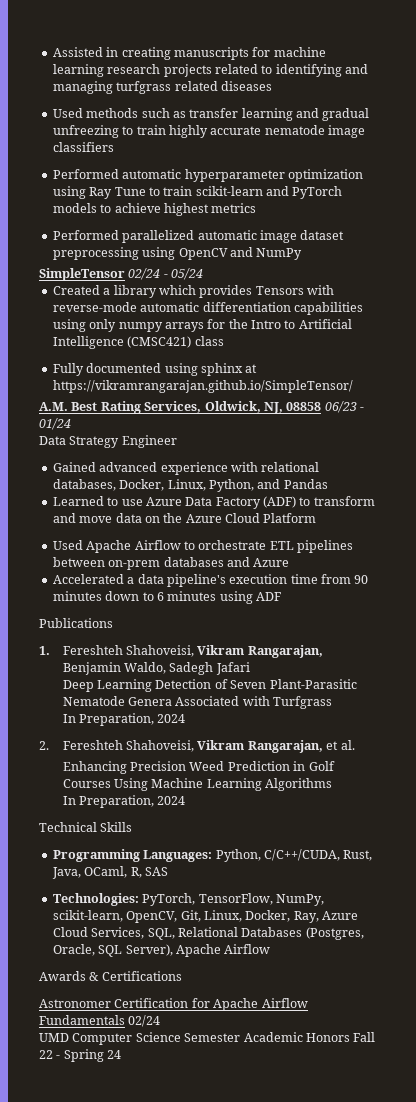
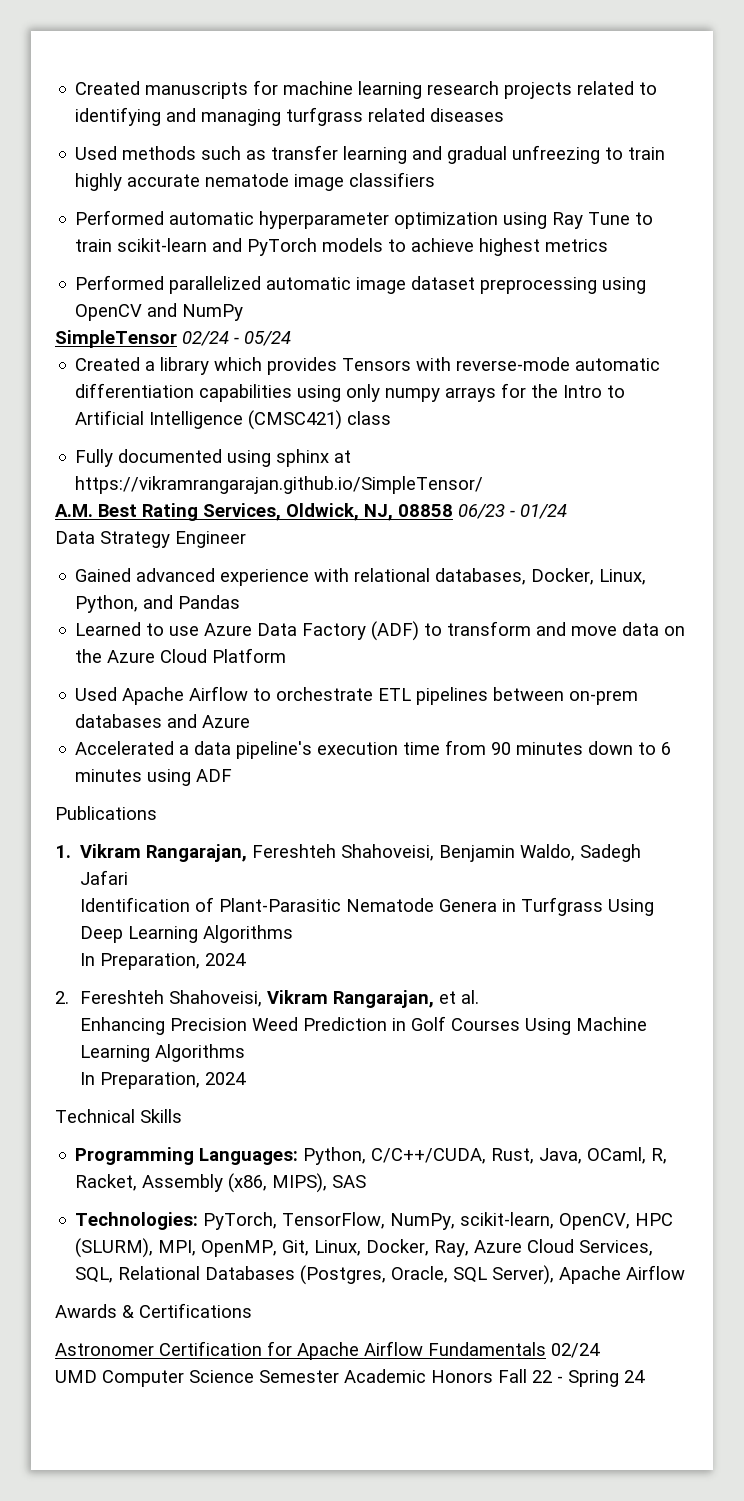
- Assisted in creating manuscripts for machine learning research projects related to identifying and managing turfgrass related diseases
+ Created manuscripts for machine learning research projects related to identifying and managing turfgrass related diseases
- 1. Fereshteh Shahoveisi, Vikram Rangarajan, Benjamin Waldo, Sadegh Jafari
+ 1. Vikram Rangarajan, Fereshteh Shahoveisi, Benjamin Waldo, Sadegh Jafari
- Deep Learning Detection of Seven Plant-Parasitic Nematode Genera Associated with Turfgrass
+ Identification of Plant-Parasitic Nematode Genera in Turfgrass Using Deep Learning Algorithms
- Programming Languages: Python, C/C++/CUDA, Rust, Java, OCaml, R, SAS
+ Programming Languages: Python, C/C++/CUDA, Rust, Java, OCaml, R, Racket, Assembly (x86, MIPS), SAS
- Technologies: PyTorch, TensorFlow, NumPy, scikit-learn, OpenCV, Git, Linux, Docker, Ray, Azure Cloud Services, SQL, Relational Databases (Postgres, Oracle, SQL Server), Apache Airflow
+ Technologies: PyTorch, TensorFlow, NumPy, scikit-learn, OpenCV, HPC (SLURM), MPI, OpenMP, Git, Linux, Docker, Ray, Azure Cloud Services, SQL, Relational Databases (Postgres, Oracle, SQL Server), Apache Airflow

